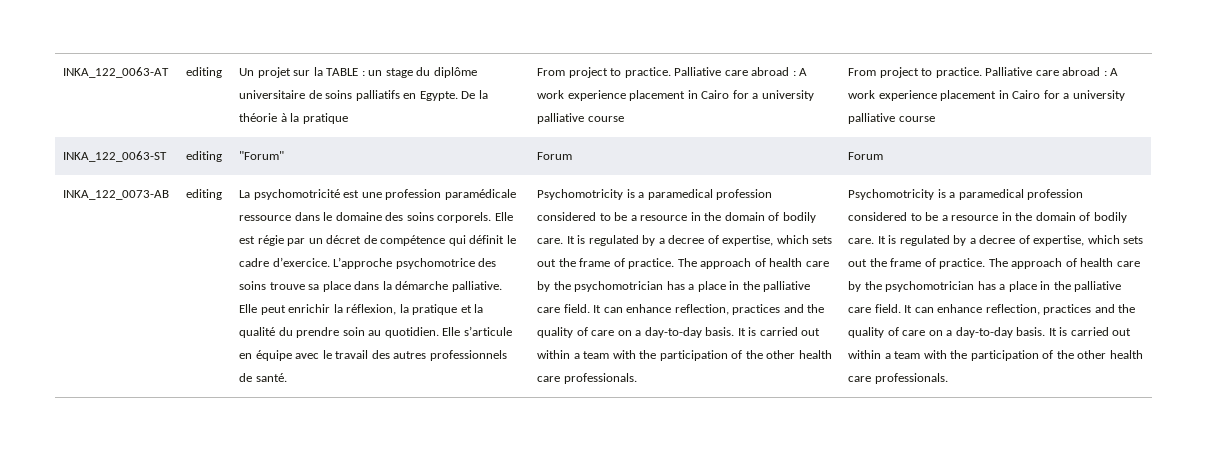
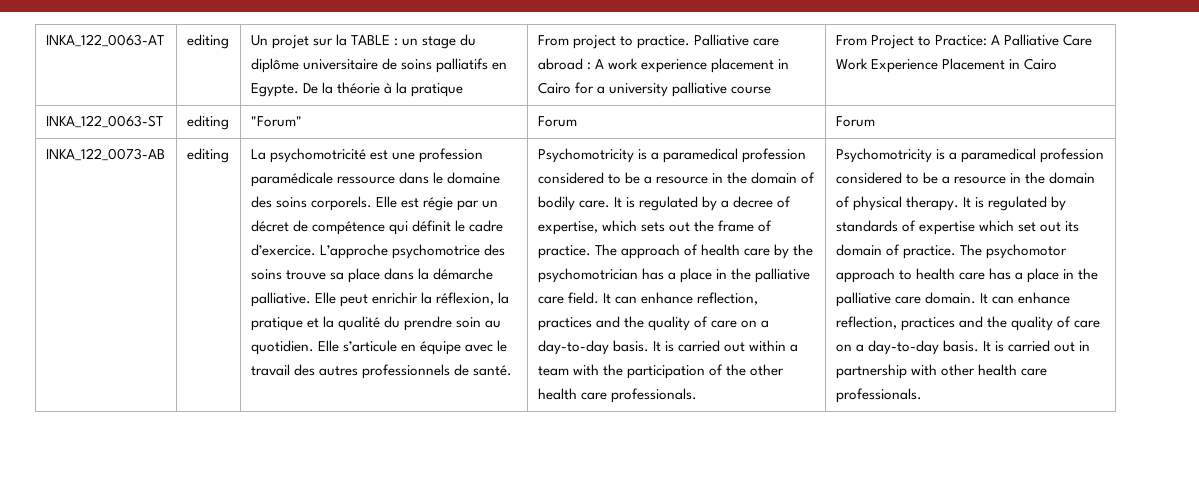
- Palliative care abroad : A work experience placement in Cairo for a university palliative course | From project to practice. Palliative care abroad : A work experience placement in Cairo for a university palliative course
+ Palliative care abroad : A work experience placement in Cairo for a university palliative course | From Project to Practice: A Palliative Care Work Experience Placement in Cairo
- It is carried out within a team with the participation of the other health care professionals. | Psychomotricity is a paramedical profession considered to be a resource in the domain of bodily care. It is regulated by a decree of expertise, which sets out the frame of practice. The approach of health care by the psychomotrician has a place in the palliative care field. It can enhance reflection, practices and the quality of care on a day-to-day basis. It is carried out within a team with the participation of the other health care professionals.
+ It is carried out within a team with the participation of the other health care professionals. | Psychomotricity is a paramedical profession considered to be a resource in the domain of physical therapy. It is regulated by standards of expertise which set out its domain of practice. The psychomotor approach to health care has a place in the palliative care domain. It can enhance reflection, practices and the quality of care on a day-to-day basis. It is carried out in partnership with other health care professionals.

